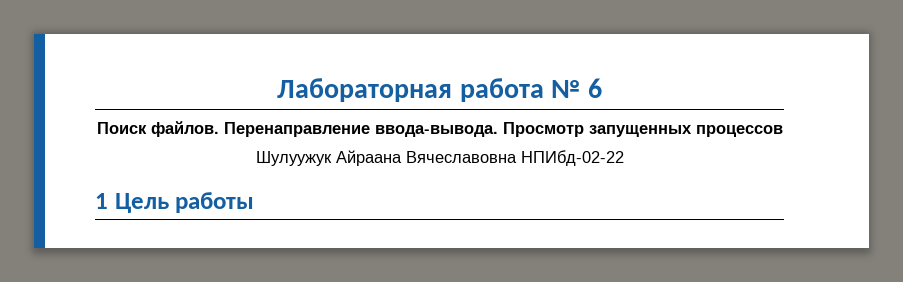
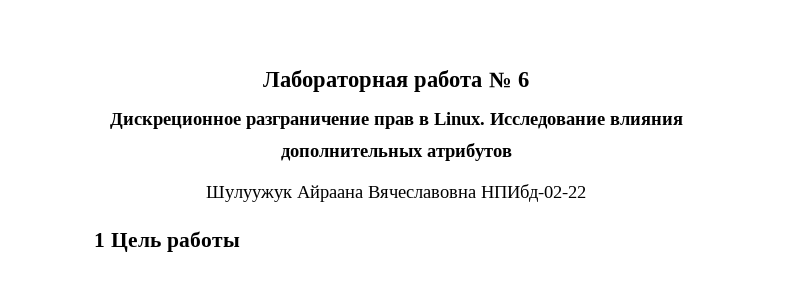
- Поиск файлов. Перенаправление ввода-вывода. Просмотр запущенных процессов
+ Дискреционное разграничение прав в Linux. Исследование влияния дополнительных атрибутов

